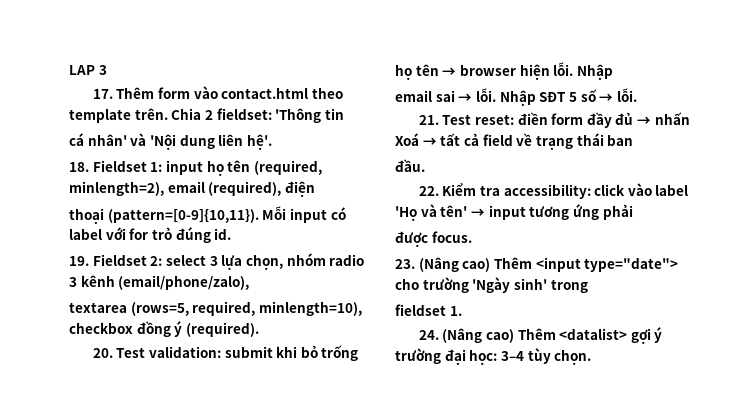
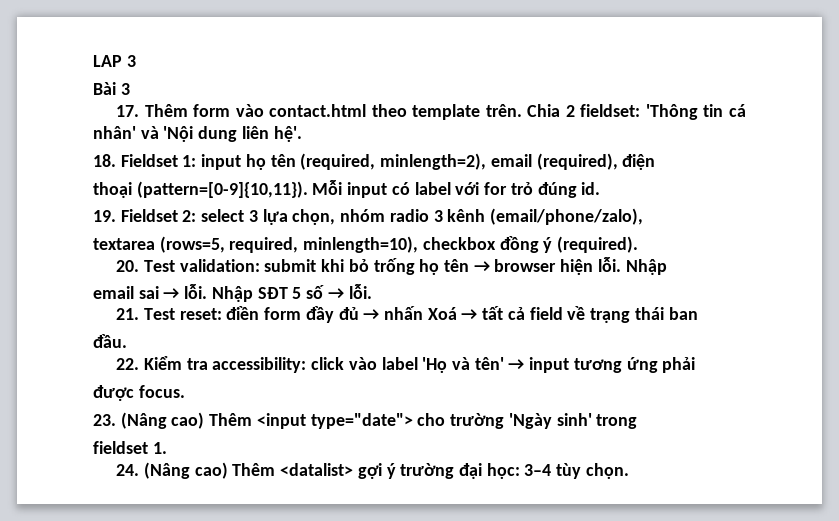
+ Bài 3
- Chia 2 fieldset: 'Thông tin
- cá nhân' và 'Nội dung liên hệ'.
+ Chia 2 fieldset: 'Thông tin cá nhân' và 'Nội dung liên hệ'.

